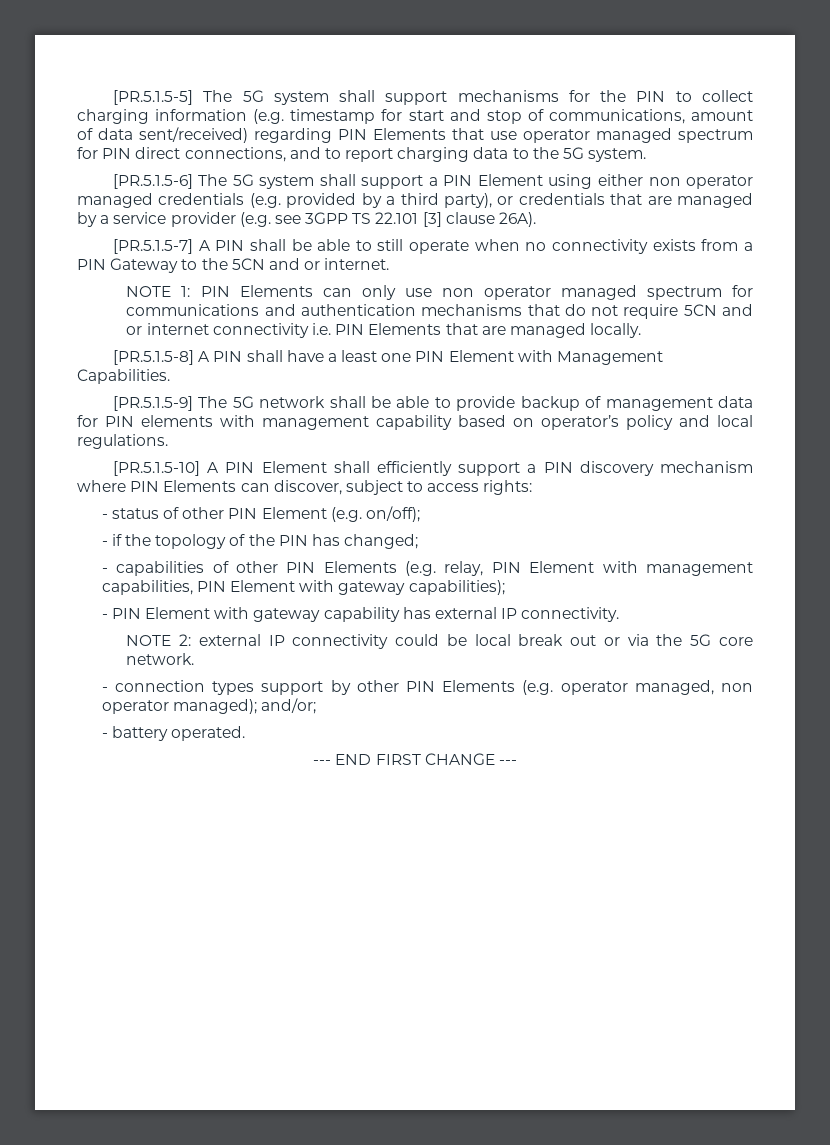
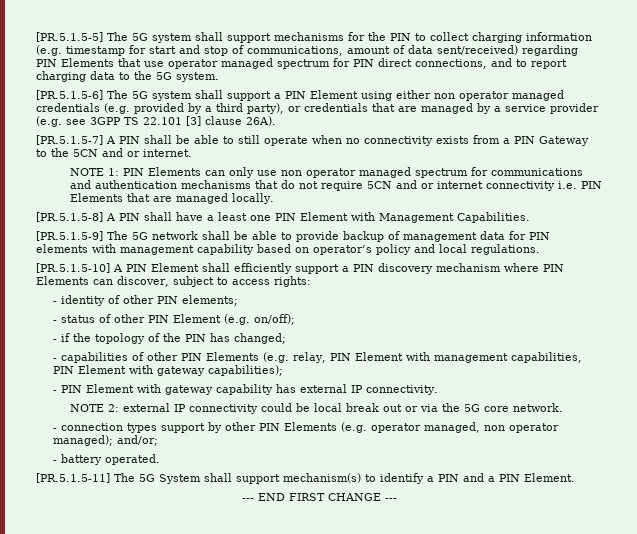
+ - identity of other PIN elements;
+ [PR.5.1.5-11] The 5G System shall support mechanism(s) to identify a PIN and a PIN Element.

